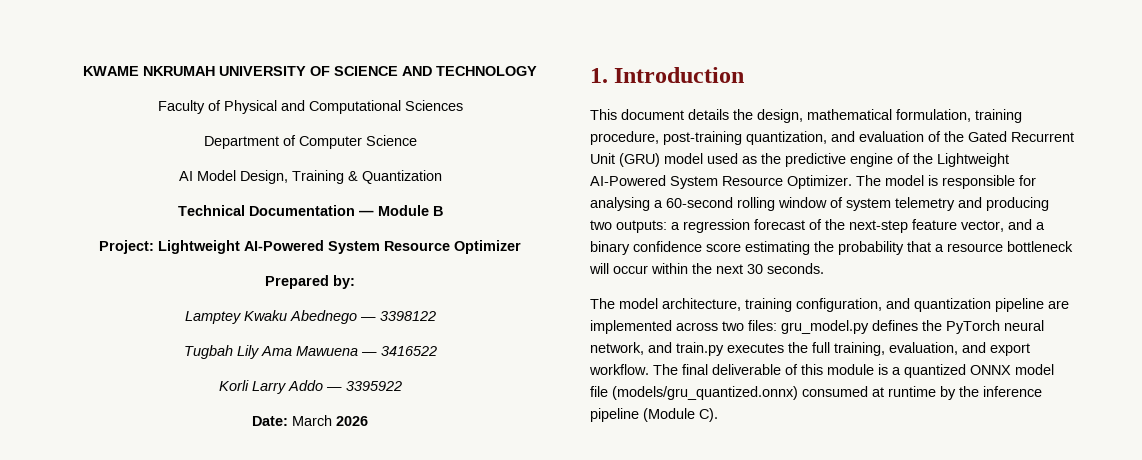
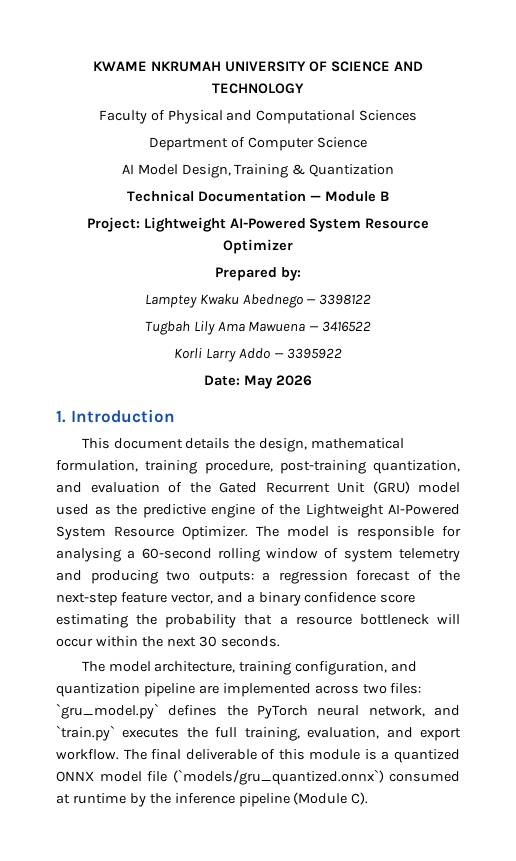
- Date: March 2026
+ Date: May 2026
- The model architecture, training configuration, and quantization pipeline are implemented across two files: gru_model.py defines the PyTorch neural network, and train.py executes the full training, evaluation, and export workflow.
+ The model architecture, training configuration, and quantization pipeline are implemented across two files: `gru_model.py` defines the PyTorch neural network, and `train.py` executes the full training, evaluation, and export workflow.
- The final deliverable of this module is a quantized ONNX model file (models/gru_quantized.onnx) consumed at runtime by the inference pipeline (Module C).
+ The final deliverable of this module is a quantized ONNX model file (`models/gru_quantized.onnx`) consumed at runtime by the inference pipeline (Module C).

